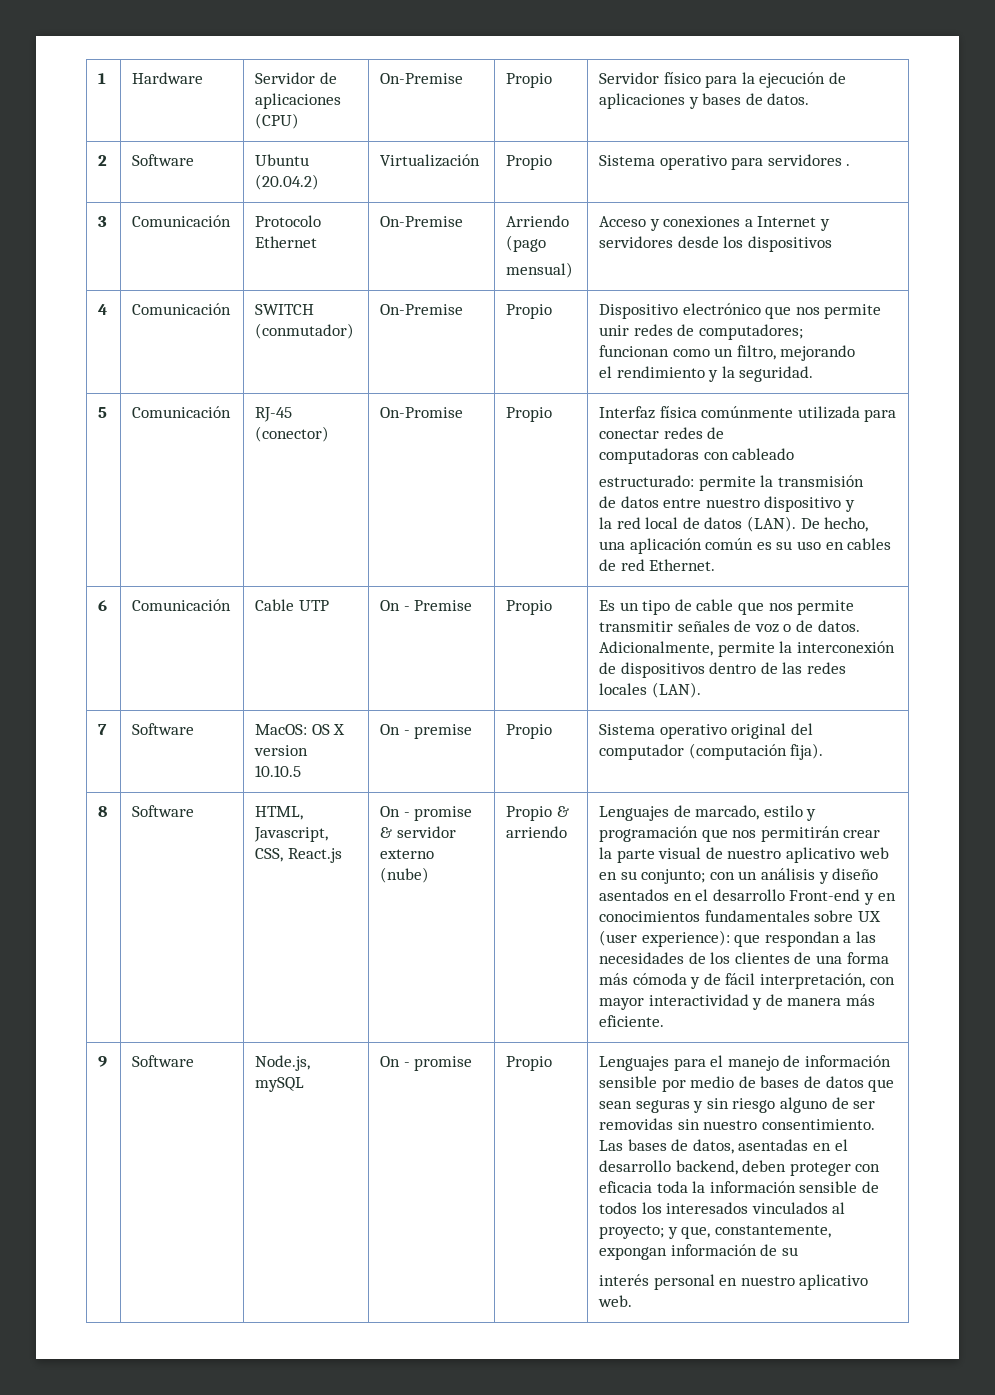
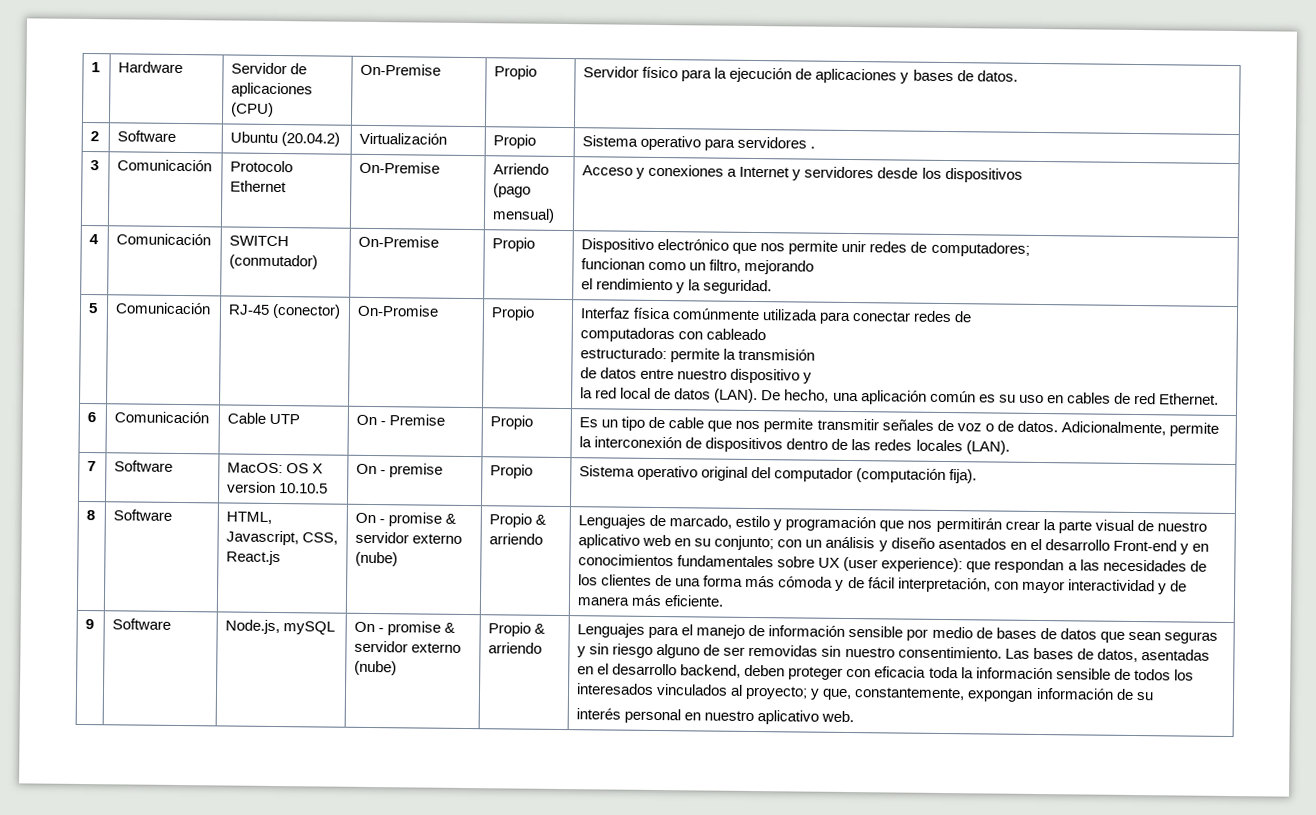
- Node.js, mySQL | On - promise | Propio
+ Node.js, mySQL | On - promise & servidor externo (nube) | Propio & arriendo

